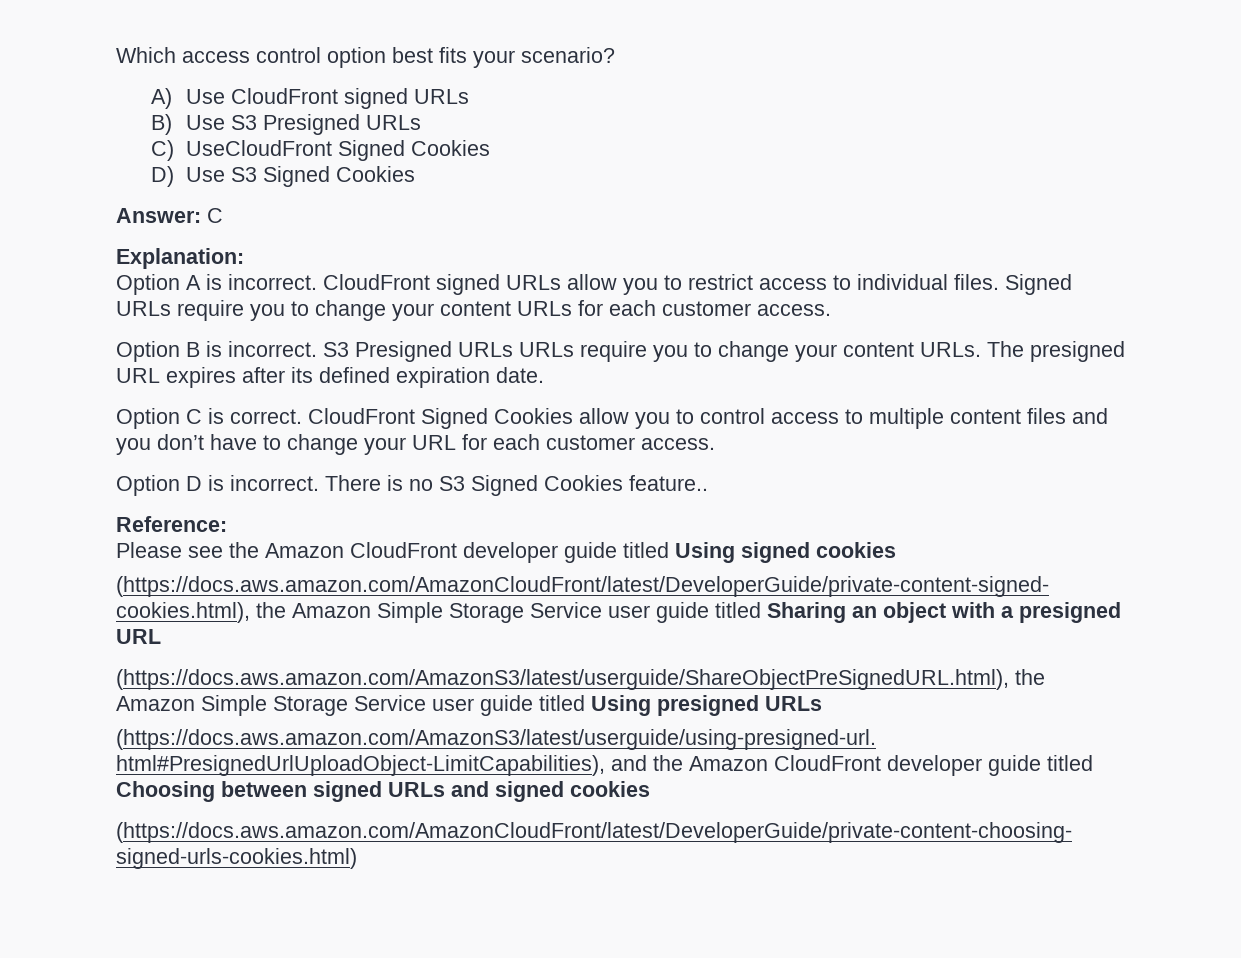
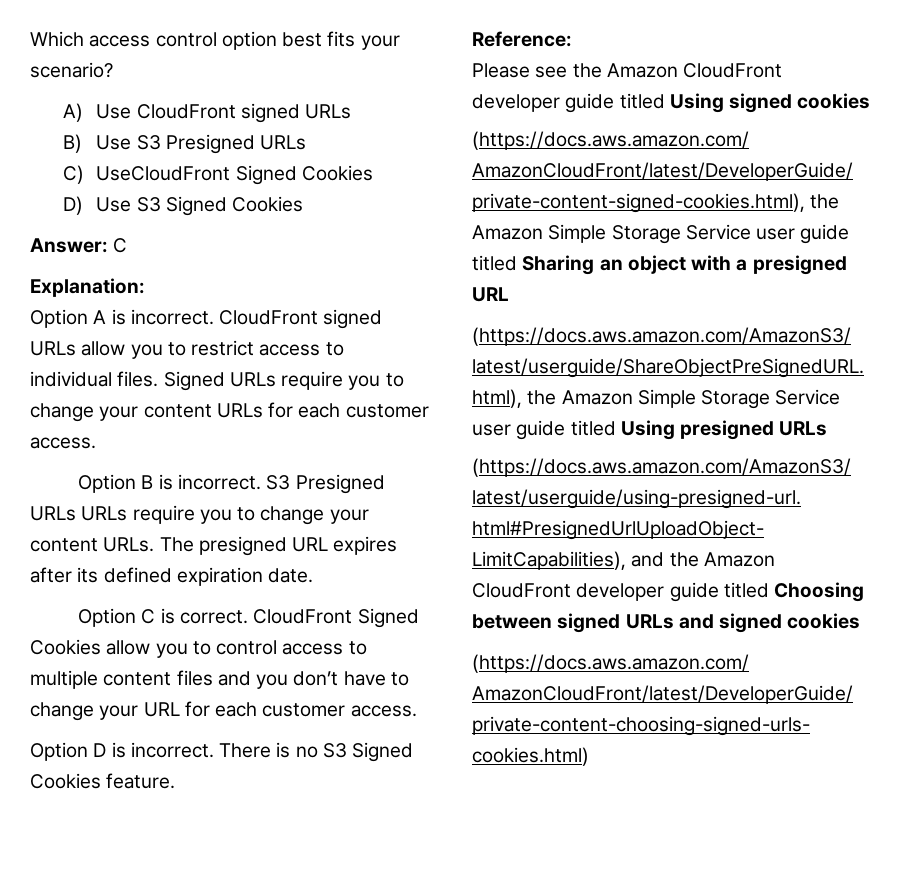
- There is no S3 Signed Cookies feature..
+ There is no S3 Signed Cookies feature.

